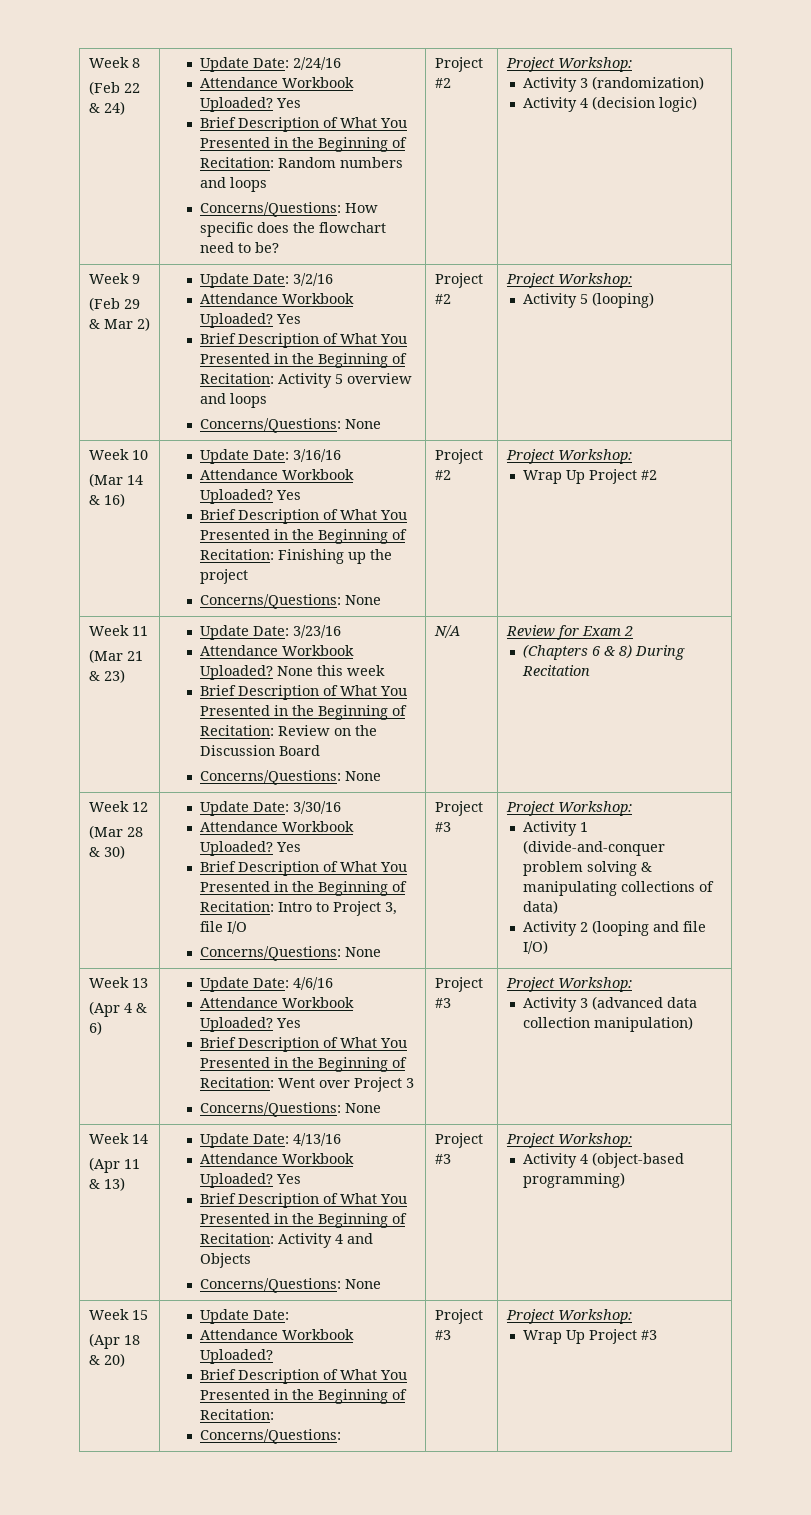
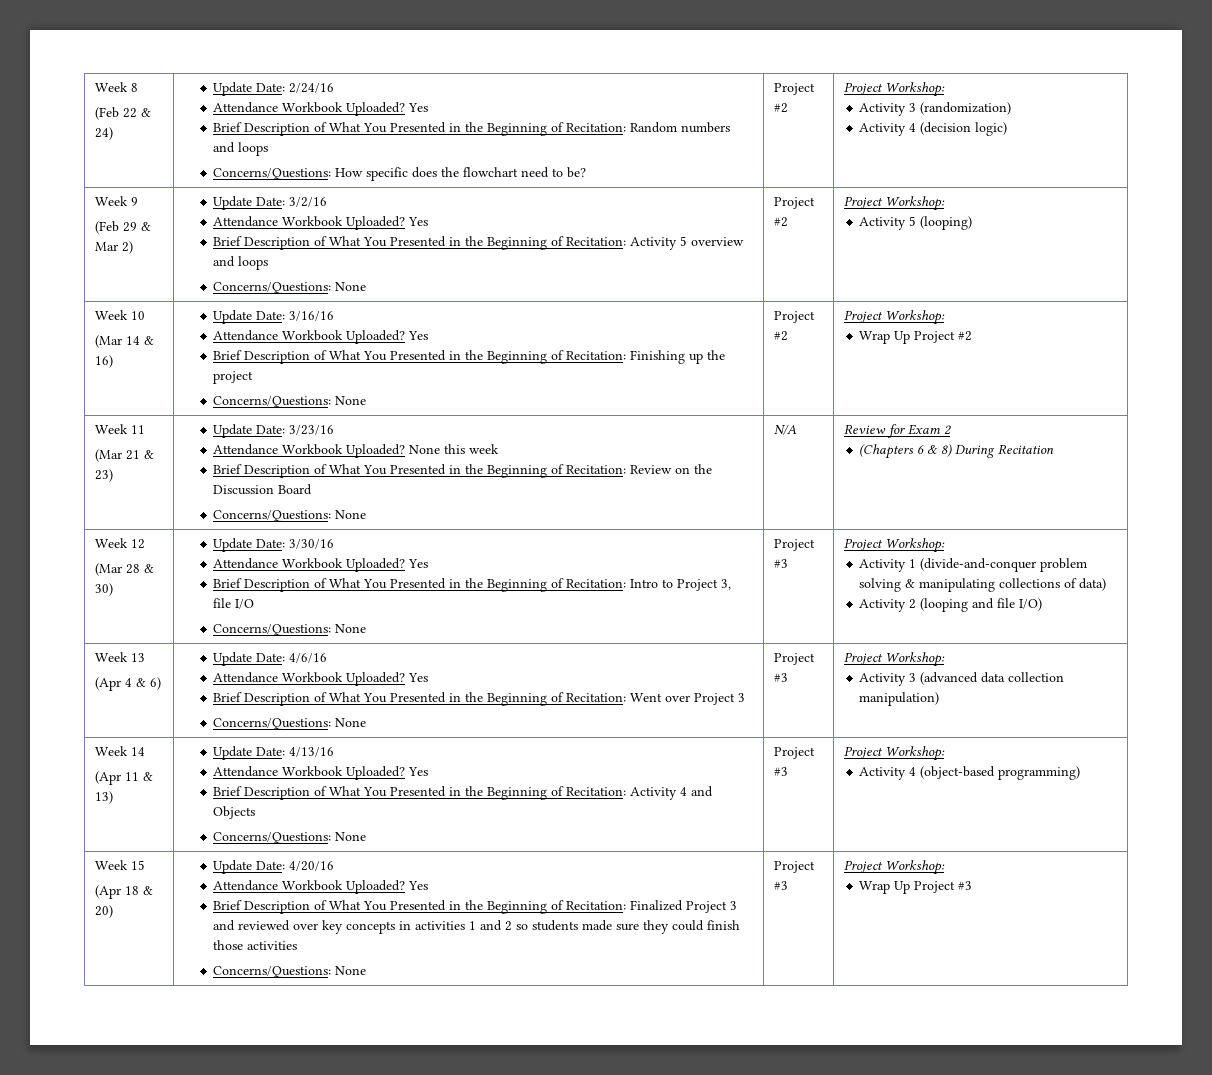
- (Apr 18 & 20) | Update Date:
- Attendance Workbook Uploaded?
- Brief Description of What You Presented in the Beginning of Recitation:
- Concerns/Questions:
+ (Apr 18 & 20) | Update Date: 4/20/16
+ Attendance Workbook Uploaded? Yes
+ Brief Description of What You Presented in the Beginning of Recitation: Finalized Project 3 and reviewed over key concepts in activities 1 and 2 so students made sure they could finish those activities
+ Concerns/Questions: None

